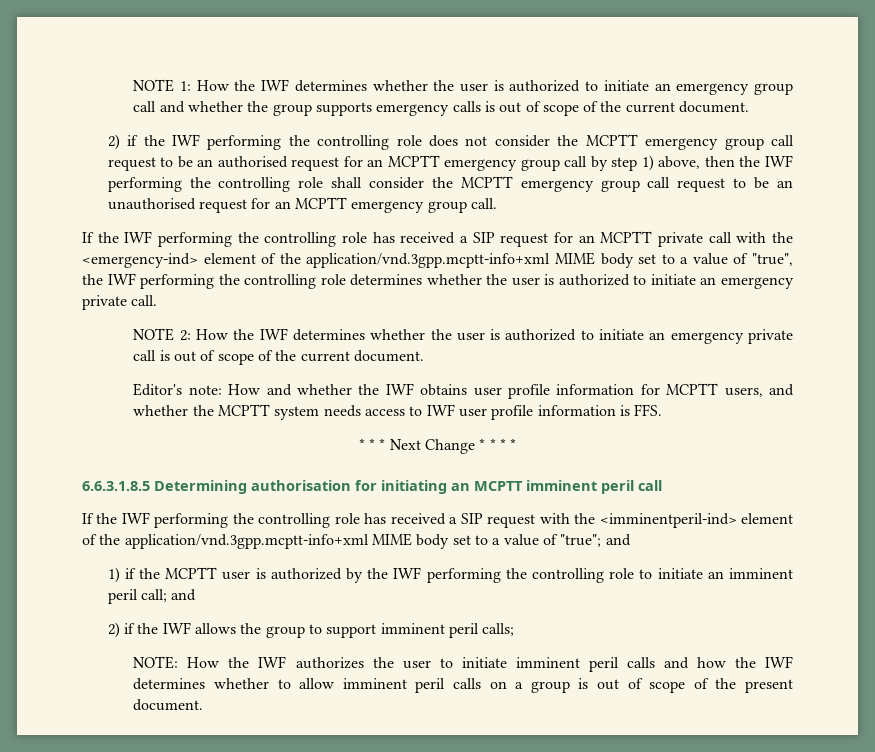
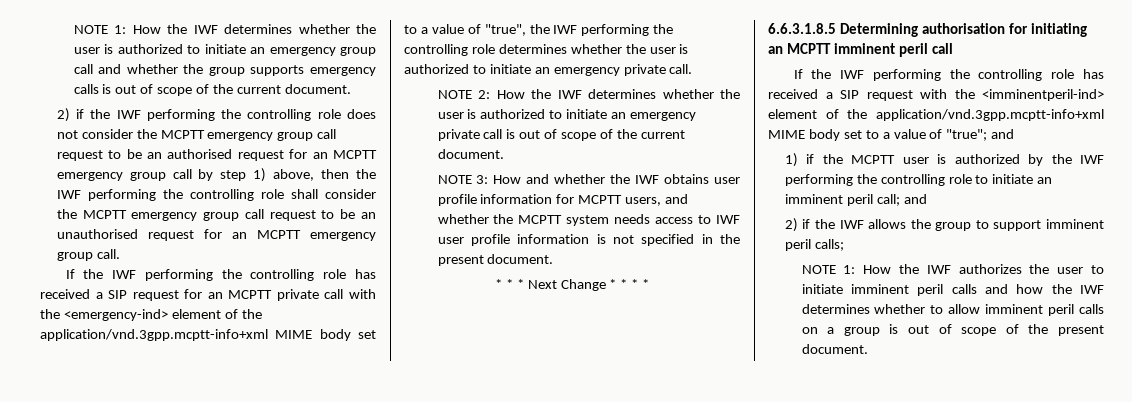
- Editor's note: How and whether the IWF obtains user profile information for MCPTT users, and whether the MCPTT system needs access to IWF user profile information is FFS.
+ NOTE 3: How and whether the IWF obtains user profile information for MCPTT users, and whether the MCPTT system needs access to IWF user profile information is not specified in the present document.
- NOTE: How the IWF authorizes the user to initiate imminent peril calls and how the IWF determines whether to allow imminent peril calls on a group is out of scope of the present document.
+ NOTE 1: How the IWF authorizes the user to initiate imminent peril calls and how the IWF determines whether to allow imminent peril calls on a group is out of scope of the present document.

